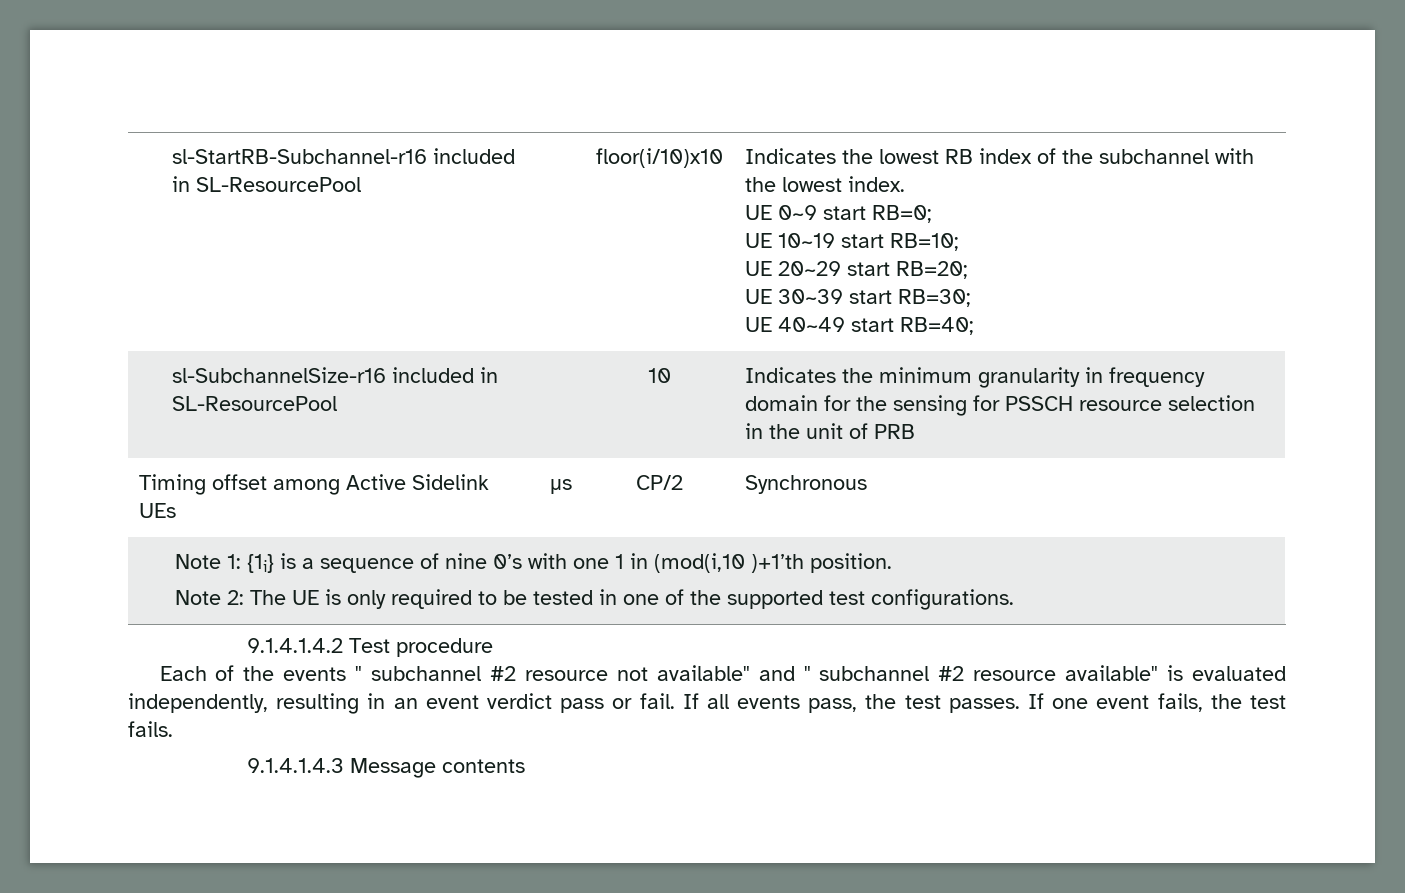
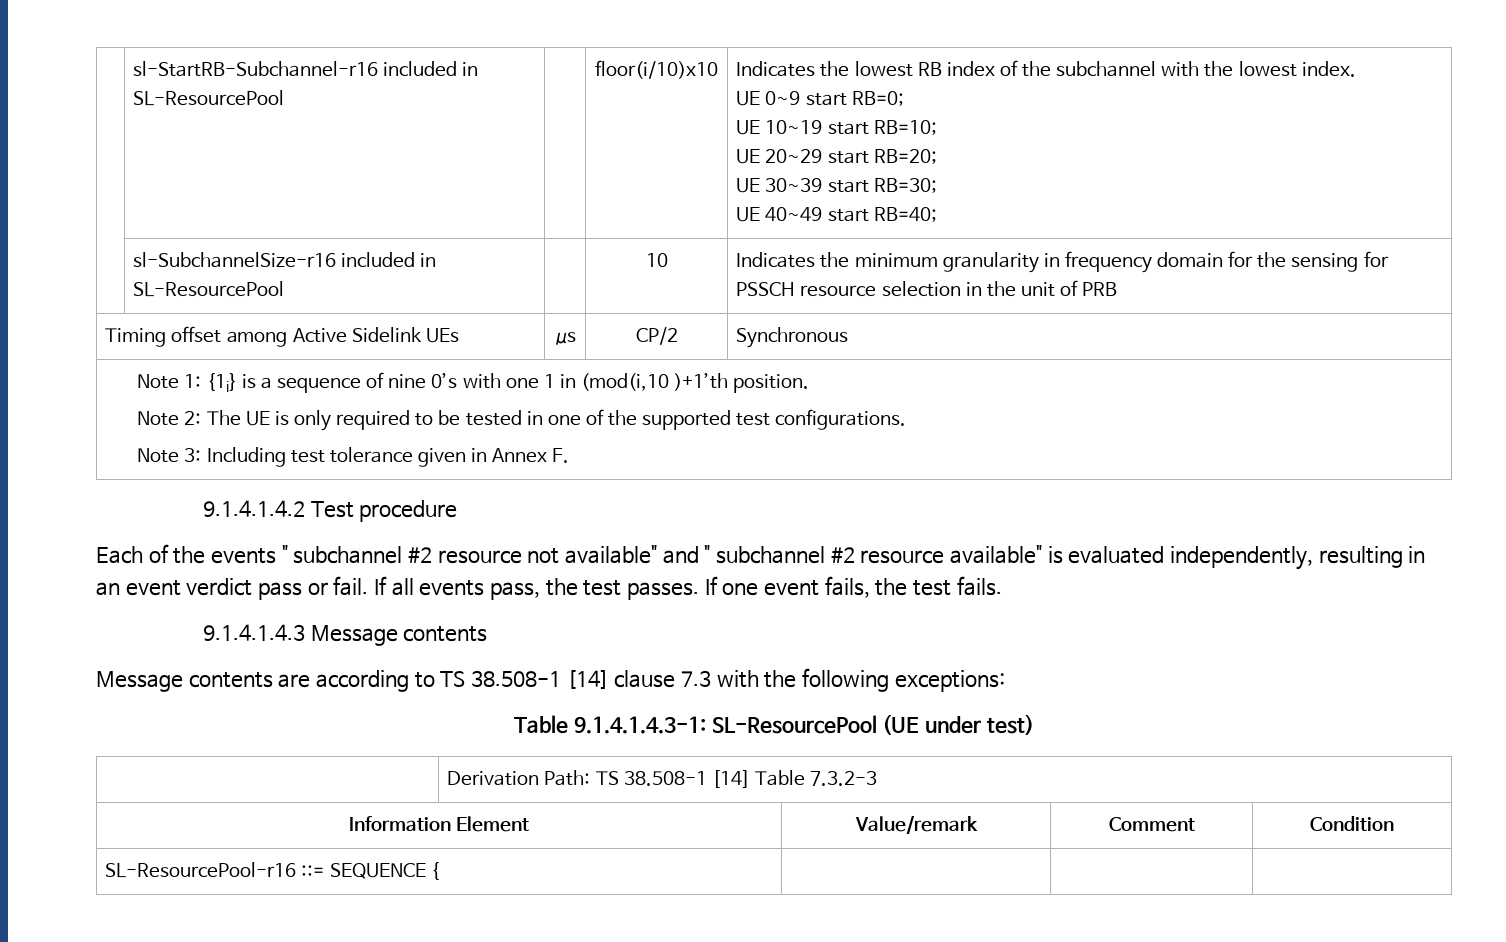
+ Note 3: Including test tolerance given in Annex F.
+ Message contents are according to TS 38.508-1 [14] clause 7.3 with the following exceptions:
+ Table 9.1.4.1.4.3-1: SL-ResourcePool (UE under test)
+ | Derivation Path: TS 38.508-1 [14] Table 7.3.2-3
+ Information Element | Value/remark | Comment | Condition
+ SL-ResourcePool-r16 ::= SEQUENCE { | | |

